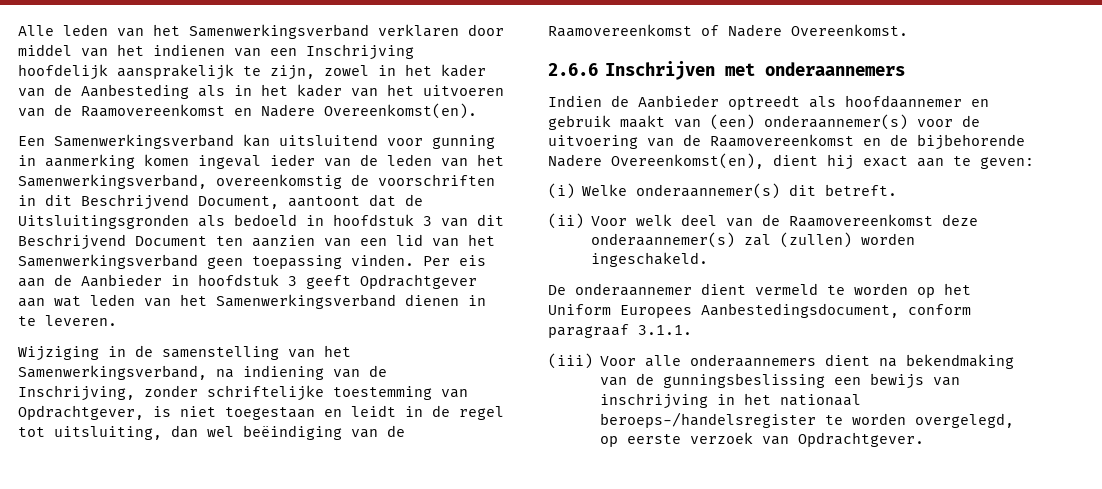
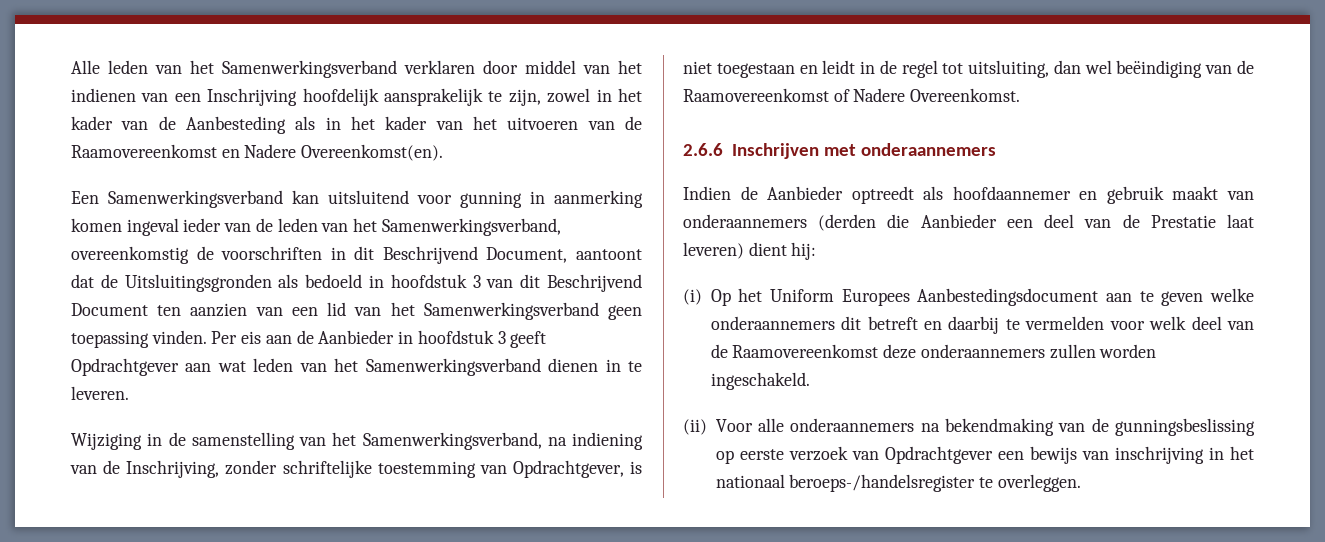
- Indien de Aanbieder optreedt als hoofdaannemer en gebruik maakt van (een) onderaannemer(s) voor de uitvoering van de Raamovereenkomst en de bijbehorende Nadere Overeenkomst(en), dient hij exact aan te geven:
- (i) Welke onderaannemer(s) dit betreft.
- (ii) Voor welk deel van de Raamovereenkomst deze onderaannemer(s) zal (zullen) worden ingeschakeld.
+ Indien de Aanbieder optreedt als hoofdaannemer en gebruik maakt van onderaannemers (derden die Aanbieder een deel van de Prestatie laat leveren) dient hij:
+ (i) Op het Uniform Europees Aanbestedingsdocument aan te geven welke onderaannemers dit betreft en daarbij te vermelden voor welk deel van de Raamovereenkomst deze onderaannemers zullen worden ingeschakeld.
- De onderaannemer dient vermeld te worden op het Uniform Europees Aanbestedingsdocument, conform paragraaf 3.1.1.
- (iii) Voor alle onderaannemers dient na bekendmaking van de gunningsbeslissing een bewijs van inschrijving in het nationaal beroeps-/handelsregister te worden overgelegd, op eerste verzoek van Opdrachtgever.
+ (ii) Voor alle onderaannemers na bekendmaking van de gunningsbeslissing op eerste verzoek van Opdrachtgever een bewijs van inschrijving in het nationaal beroeps-/handelsregister te overleggen.

